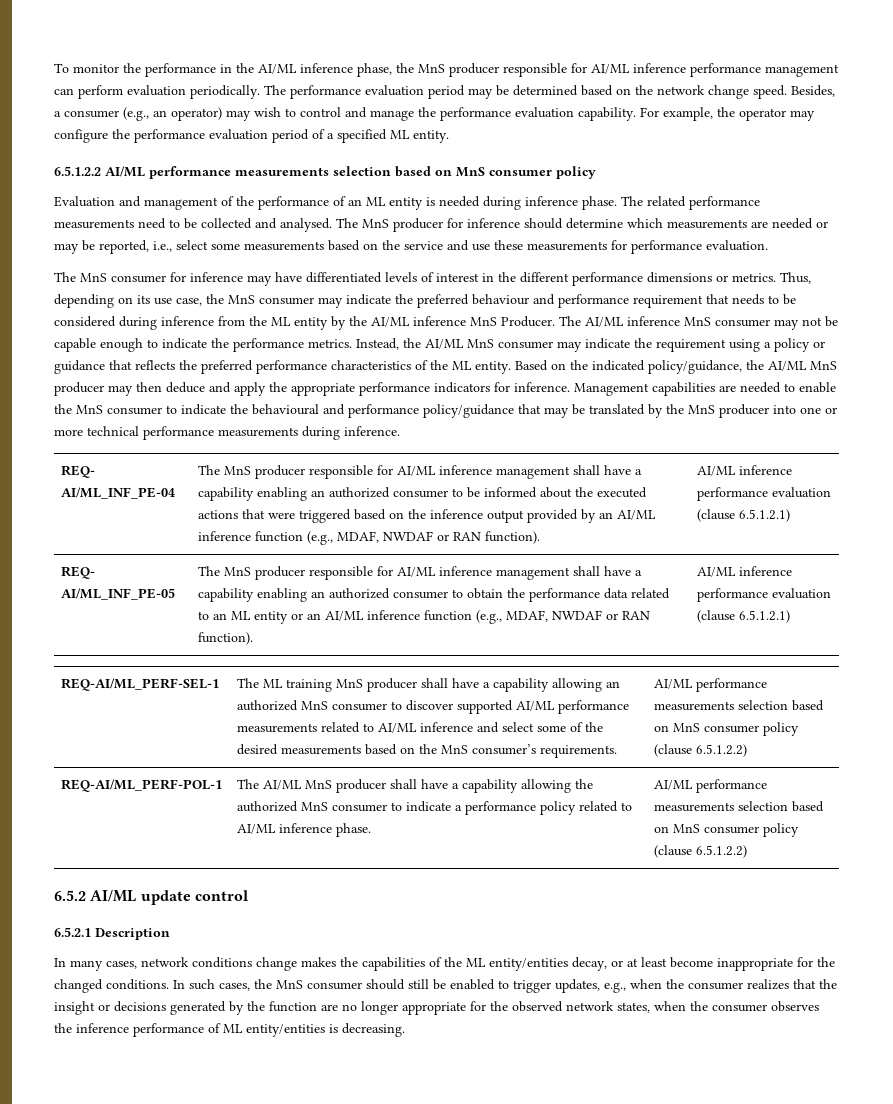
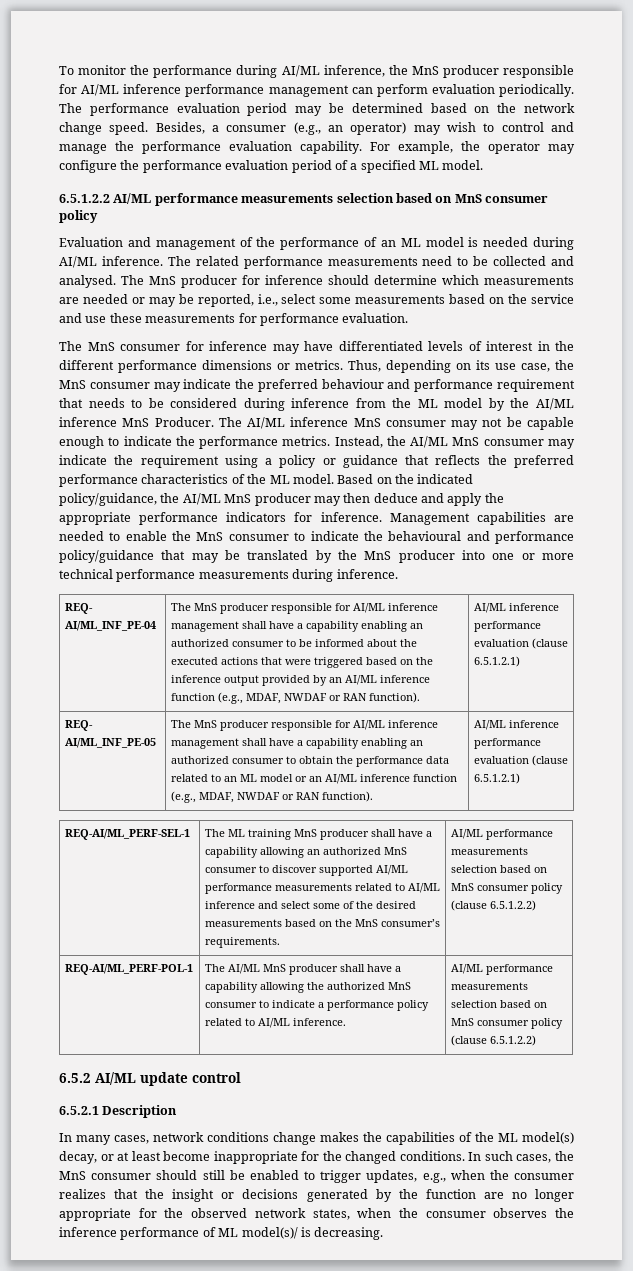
- To monitor the performance in the AI/ML inference phase, the MnS producer responsible for AI/ML inference performance management can perform evaluation periodically.
+ To monitor the performance during AI/ML inference, the MnS producer responsible for AI/ML inference performance management can perform evaluation periodically.
- For example, the operator may configure the performance evaluation period of a specified ML entity.
+ For example, the operator may configure the performance evaluation period of a specified ML model.
- Evaluation and management of the performance of an ML entity is needed during inference phase.
+ Evaluation and management of the performance of an ML model is needed during AI/ML inference.
- Thus, depending on its use case, the MnS consumer may indicate the preferred behaviour and performance requirement that needs to be considered during inference from the ML entity by the AI/ML inference MnS Producer.
+ Thus, depending on its use case, the MnS consumer may indicate the preferred behaviour and performance requirement that needs to be considered during inference from the ML model by the AI/ML inference MnS Producer.
- Instead, the AI/ML MnS consumer may indicate the requirement using a policy or guidance that reflects the preferred performance characteristics of the ML entity.
+ Instead, the AI/ML MnS consumer may indicate the requirement using a policy or guidance that reflects the preferred performance characteristics of the ML model.
- The MnS producer responsible for AI/ML inference management shall have a capability enabling an authorized consumer to obtain the performance data related to an ML entity or an AI/ML inference function (e.g., MDAF, NWDAF or RAN function).
+ The MnS producer responsible for AI/ML inference management shall have a capability enabling an authorized consumer to obtain the performance data related to an ML model or an AI/ML inference function (e.g., MDAF, NWDAF or RAN function).
- REQ-AI/ML_PERF-POL-1 | The AI/ML MnS producer shall have a capability allowing the authorized MnS consumer to indicate a performance policy related to AI/ML inference phase. | AI/ML performance measurements selection based on MnS consumer policy (clause 6.5.1.2.2)
+ REQ-AI/ML_PERF-POL-1 | The AI/ML MnS producer shall have a capability allowing the authorized MnS consumer to indicate a performance policy related to AI/ML inference. | AI/ML performance measurements selection based on MnS consumer policy (clause 6.5.1.2.2)
- In many cases, network conditions change makes the capabilities of the ML entity/entities decay, or at least become inappropriate for the changed conditions.
+ In many cases, network conditions change makes the capabilities of the ML model(s) decay, or at least become inappropriate for the changed conditions.
- In such cases, the MnS consumer should still be enabled to trigger updates, e.g., when the consumer realizes that the insight or decisions generated by the function are no longer appropriate for the observed network states, when the consumer observes the inference performance of ML entity/entities is decreasing.
+ In such cases, the MnS consumer should still be enabled to trigger updates, e.g., when the consumer realizes that the insight or decisions generated by the function are no longer appropriate for the observed network states, when the consumer observes the inference performance of ML model(s)/ is decreasing.

